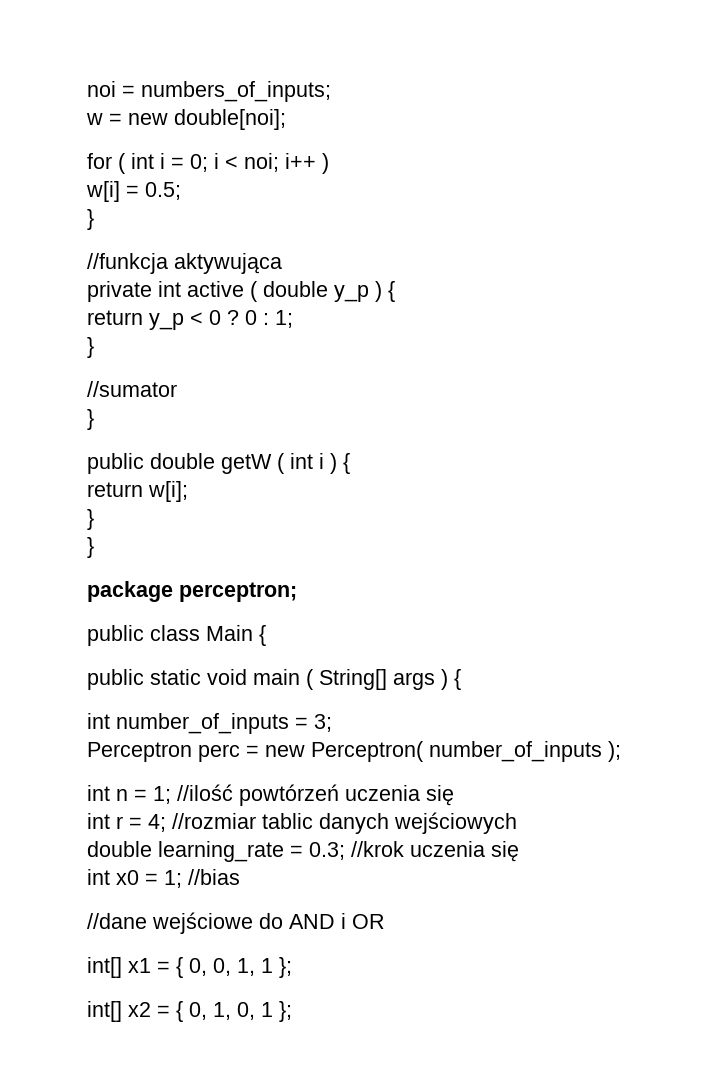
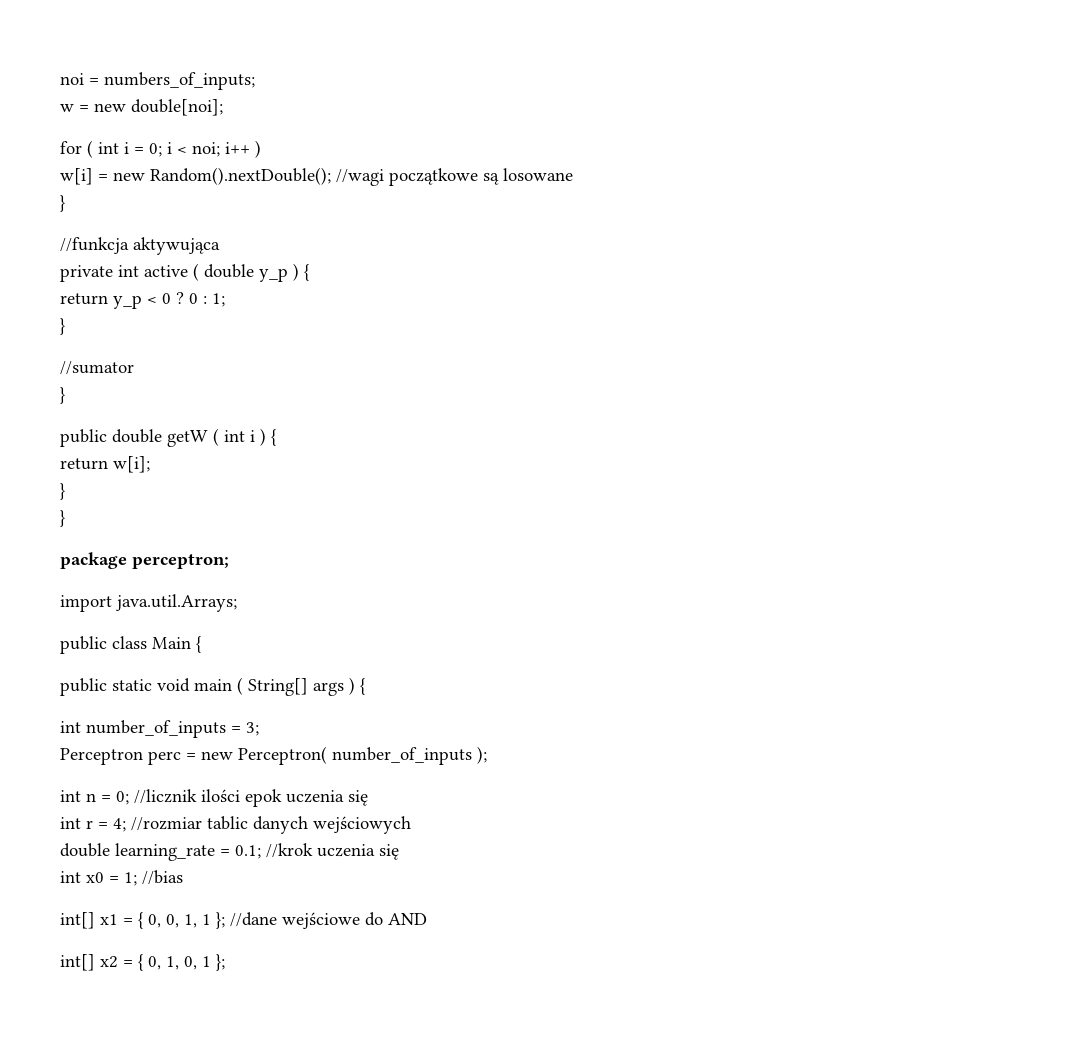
- w[i] = 0.5;
+ w[i] = new Random().nextDouble(); //wagi początkowe są losowane
+ import java.util.Arrays;
- int n = 1; //ilość powtórzeń uczenia się
+ int n = 0; //licznik ilości epok uczenia się
- double learning_rate = 0.3; //krok uczenia się
+ double learning_rate = 0.1; //krok uczenia się
- //dane wejściowe do AND i OR
- int[] x1 = { 0, 0, 1, 1 };
+ int[] x1 = { 0, 0, 1, 1 }; //dane wejściowe do AND

